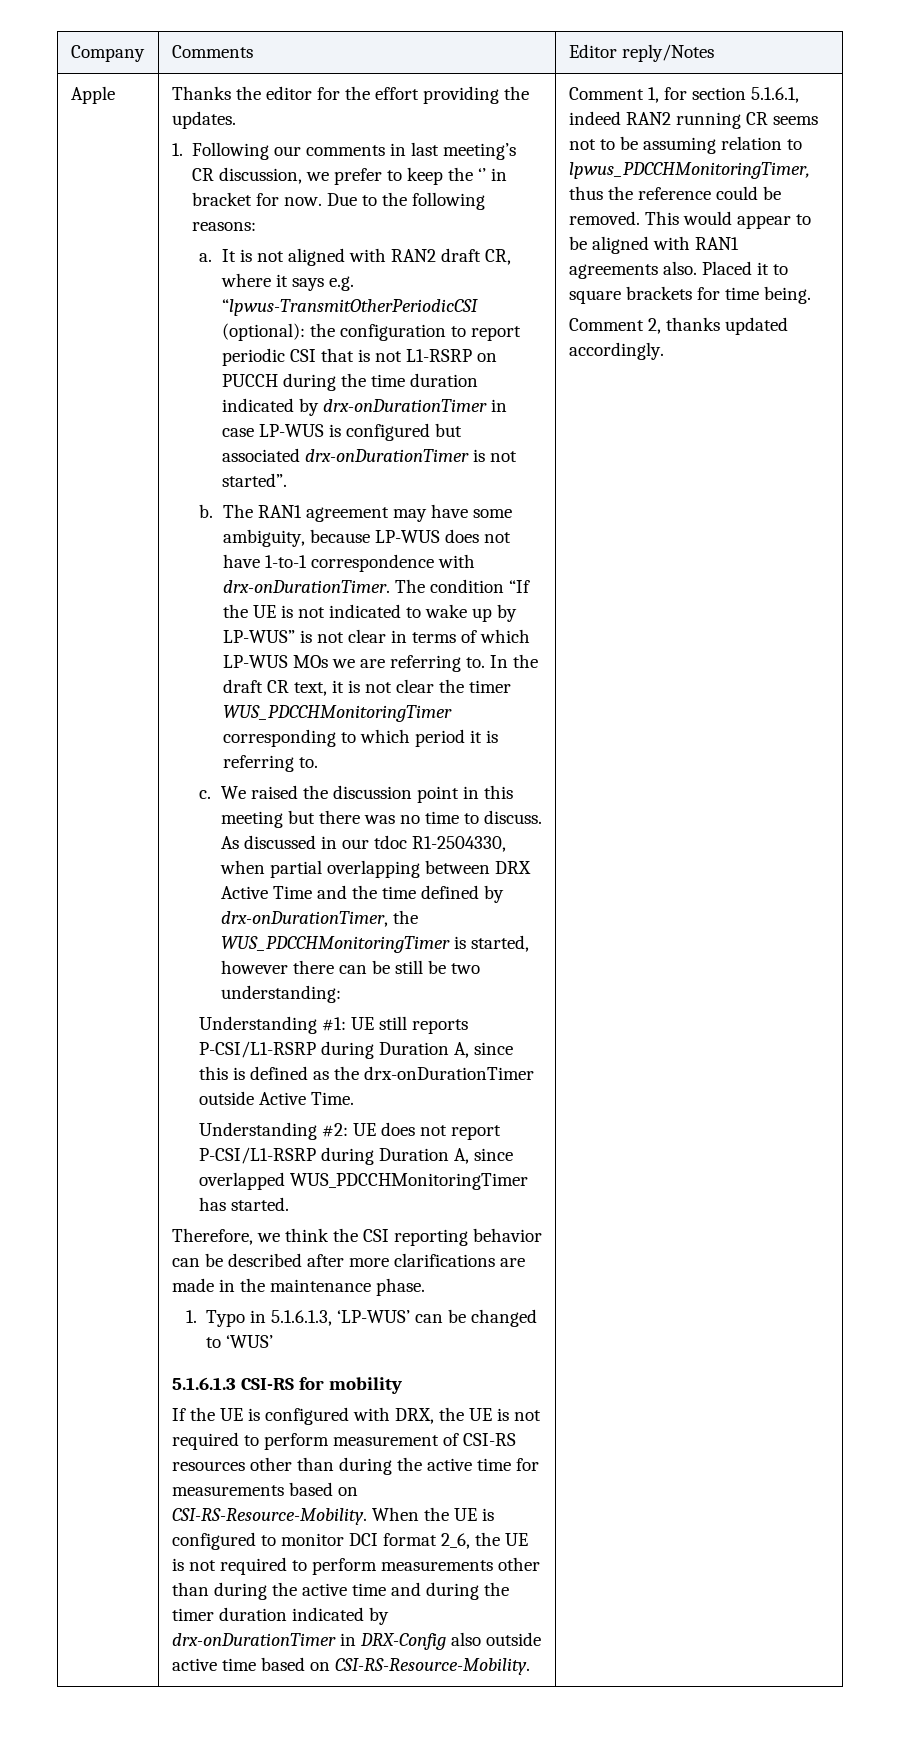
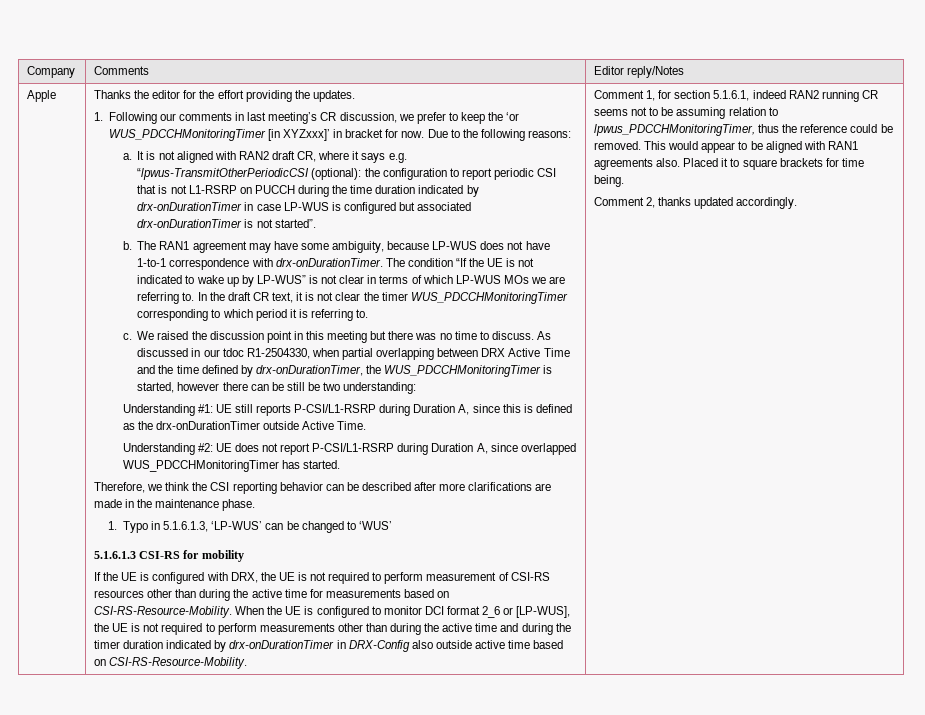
- 1. Following our comments in last meeting’s CR discussion, we prefer to keep the ‘’ in bracket for now.
+ 1. Following our comments in last meeting’s CR discussion, we prefer to keep the ‘or WUS_PDCCHMonitoringTimer [in XYZxxx]’ in bracket for now.
- When the UE is configured to monitor DCI format 2_6, the UE is not required to perform measurements other than during the active time and during the timer duration indicated by drx-onDurationTimer in DRX-Config also outside active time based on CSI-RS-Resource-Mobility.
+ When the UE is configured to monitor DCI format 2_6 or [LP-WUS], the UE is not required to perform measurements other than during the active time and during the timer duration indicated by drx-onDurationTimer in DRX-Config also outside active time based on CSI-RS-Resource-Mobility.

